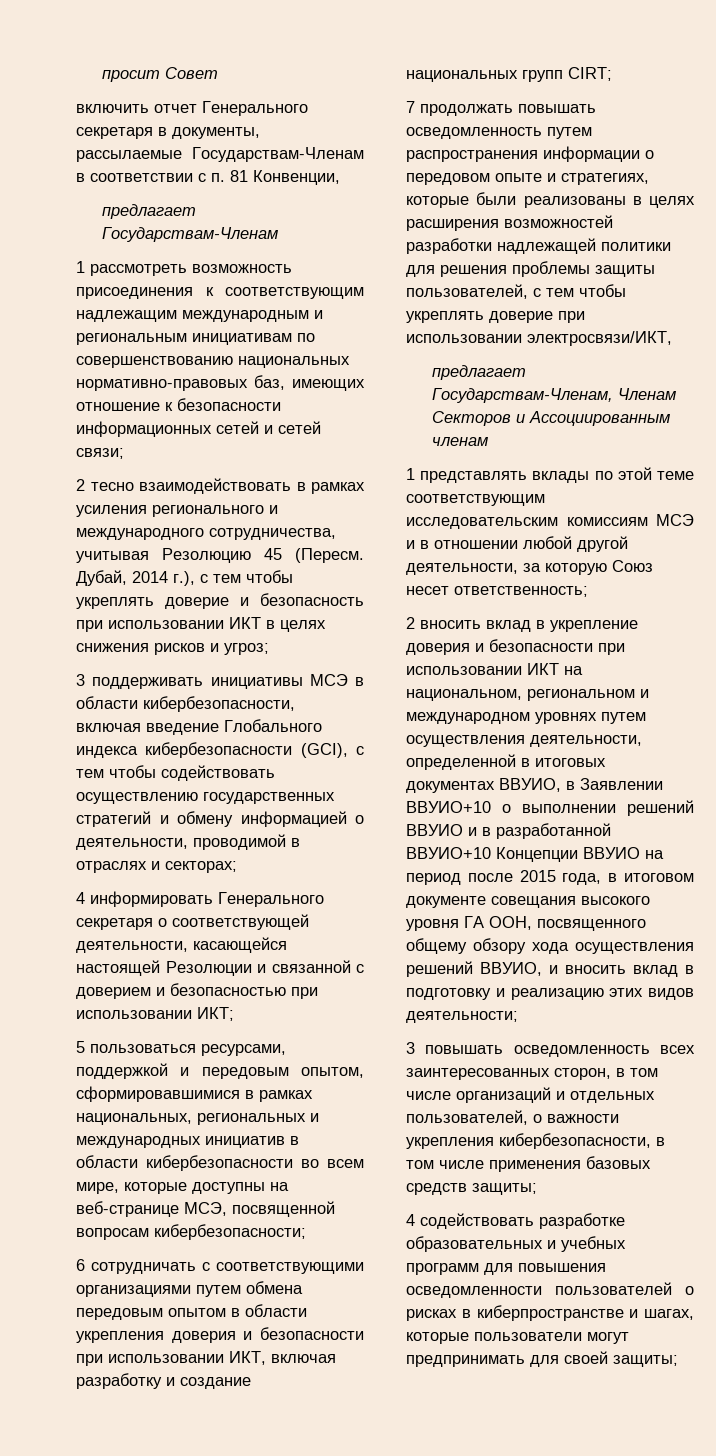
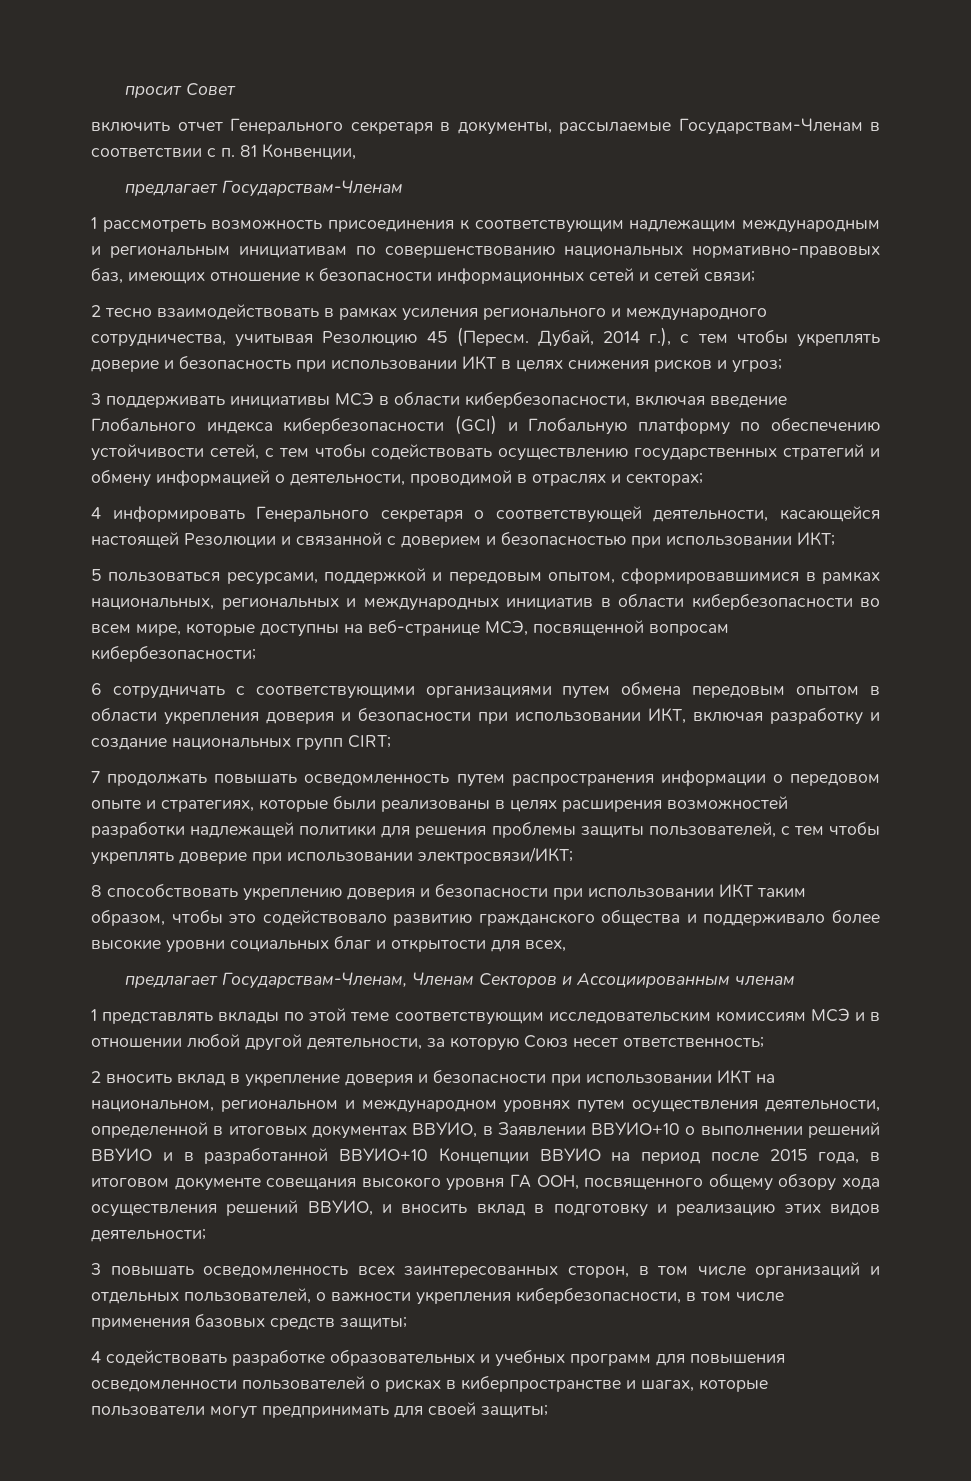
- 3 поддерживать инициативы МСЭ в области кибербезопасности, включая введение Глобального индекса кибербезопасности (GCI), с тем чтобы содействовать осуществлению государственных стратегий и обмену информацией о деятельности, проводимой в отраслях и секторах;
+ 3 поддерживать инициативы МСЭ в области кибербезопасности, включая введение Глобального индекса кибербезопасности (GCI) и Глобальную платформу по обеспечению устойчивости сетей, с тем чтобы содействовать осуществлению государственных стратегий и обмену информацией о деятельности, проводимой в отраслях и секторах;
- 7 продолжать повышать осведомленность путем распространения информации о передовом опыте и стратегиях, которые были реализованы в целях расширения возможностей разработки надлежащей политики для решения проблемы защиты пользователей, с тем чтобы укреплять доверие при использовании электросвязи/ИКТ,
+ 7 продолжать повышать осведомленность путем распространения информации о передовом опыте и стратегиях, которые были реализованы в целях расширения возможностей разработки надлежащей политики для решения проблемы защиты пользователей, с тем чтобы укреплять доверие при использовании электросвязи/ИКТ;
+ 8 способствовать укреплению доверия и безопасности при использовании ИКТ таким образом, чтобы это содействовало развитию гражданского общества и поддерживало более высокие уровни социальных благ и открытости для всех,

